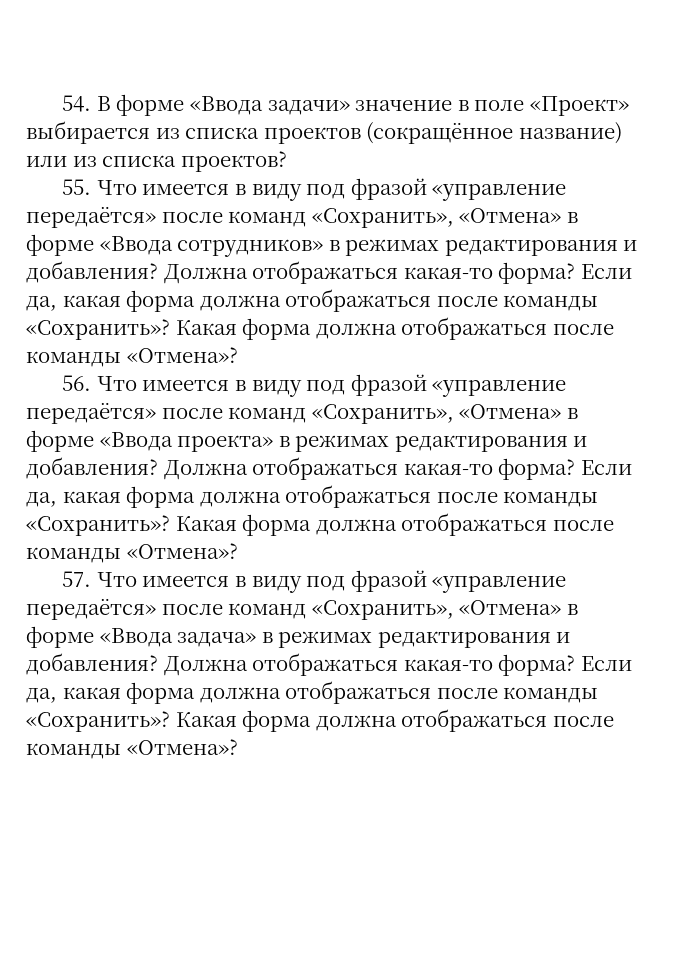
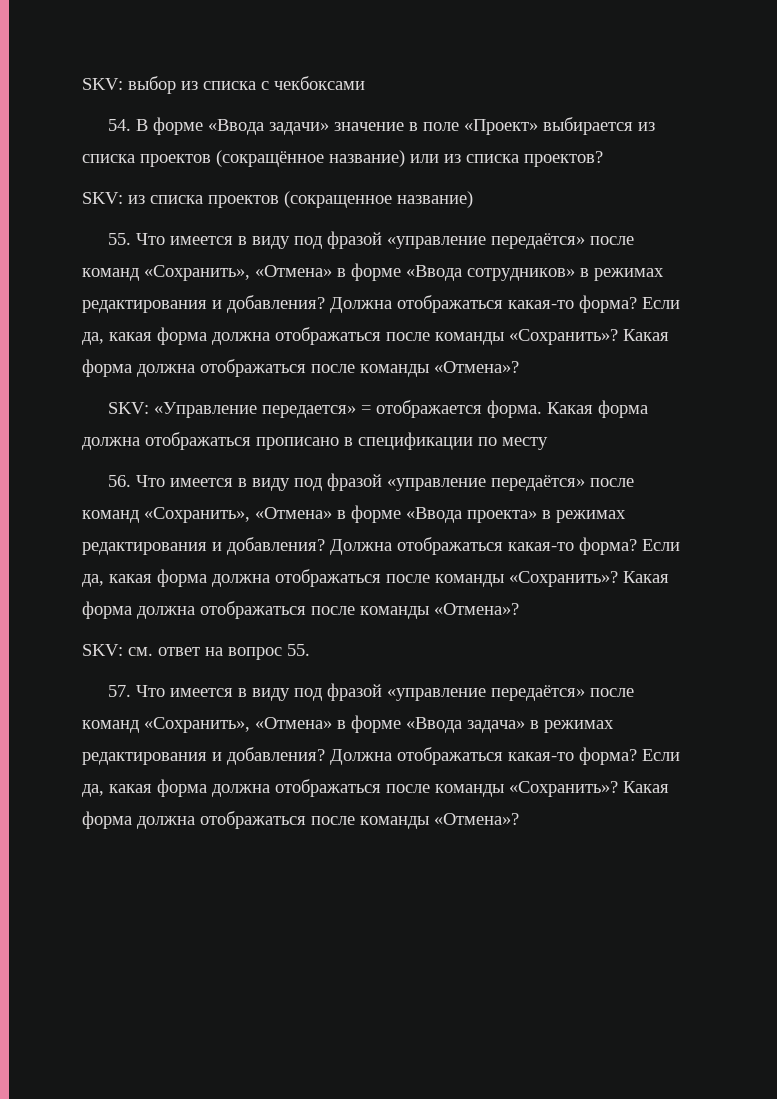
+ SKV: выбор из списка с чекбоксами
+ SKV: из списка проектов (сокращенное название)
+ SKV: «Управление передается» = отображается форма. Какая форма должна отображаться прописано в спецификации по месту
+ SKV: см. ответ на вопрос 55.

